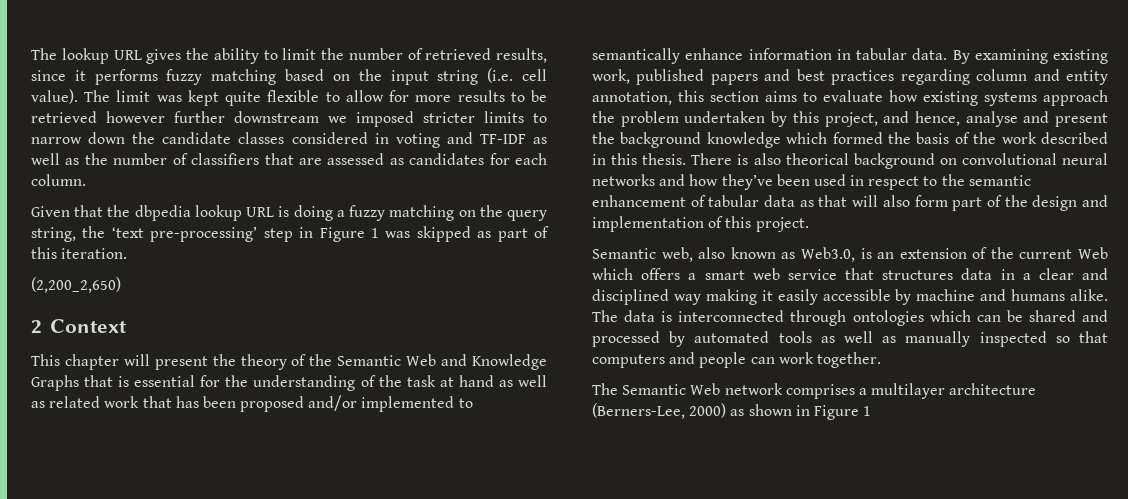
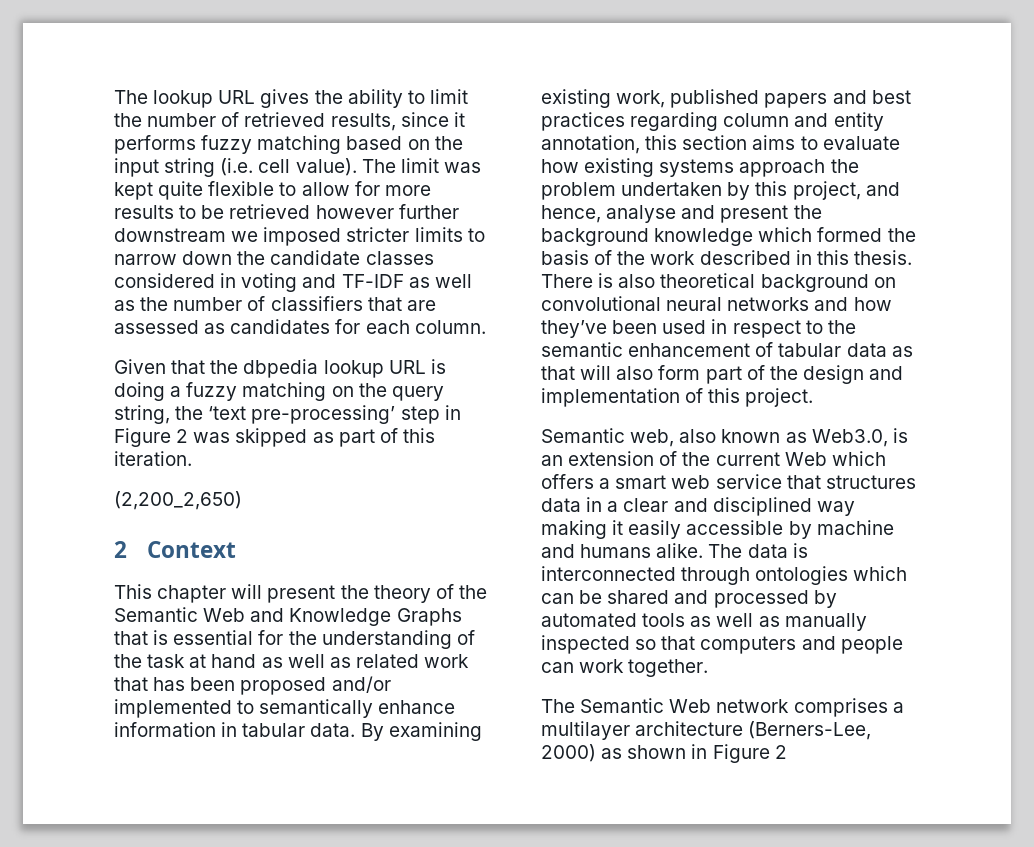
- Given that the dbpedia lookup URL is doing a fuzzy matching on the query string, the ‘text pre-processing’ step in Figure 1 was skipped as part of this iteration.
+ Given that the dbpedia lookup URL is doing a fuzzy matching on the query string, the ‘text pre-processing’ step in Figure 2 was skipped as part of this iteration.
- There is also theorical background on convolutional neural networks and how they’ve been used in respect to the semantic enhancement of tabular data as that will also form part of the design and implementation of this project.
+ There is also theoretical background on convolutional neural networks and how they’ve been used in respect to the semantic enhancement of tabular data as that will also form part of the design and implementation of this project.
- The Semantic Web network comprises a multilayer architecture (Berners-Lee, 2000) as shown in Figure 1
+ The Semantic Web network comprises a multilayer architecture (Berners-Lee, 2000) as shown in Figure 2

